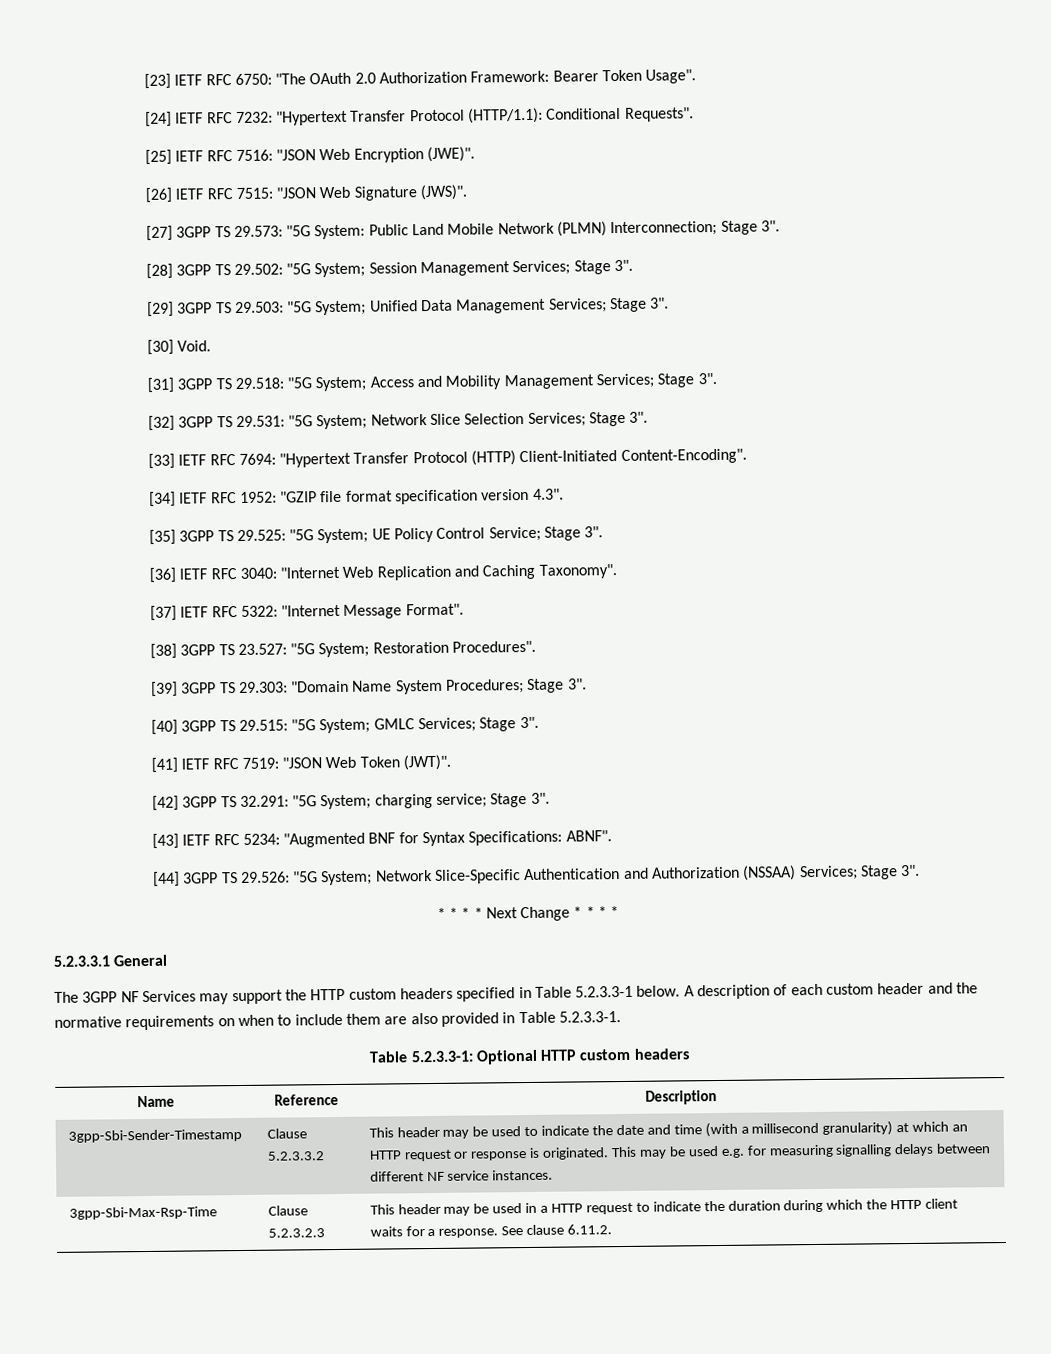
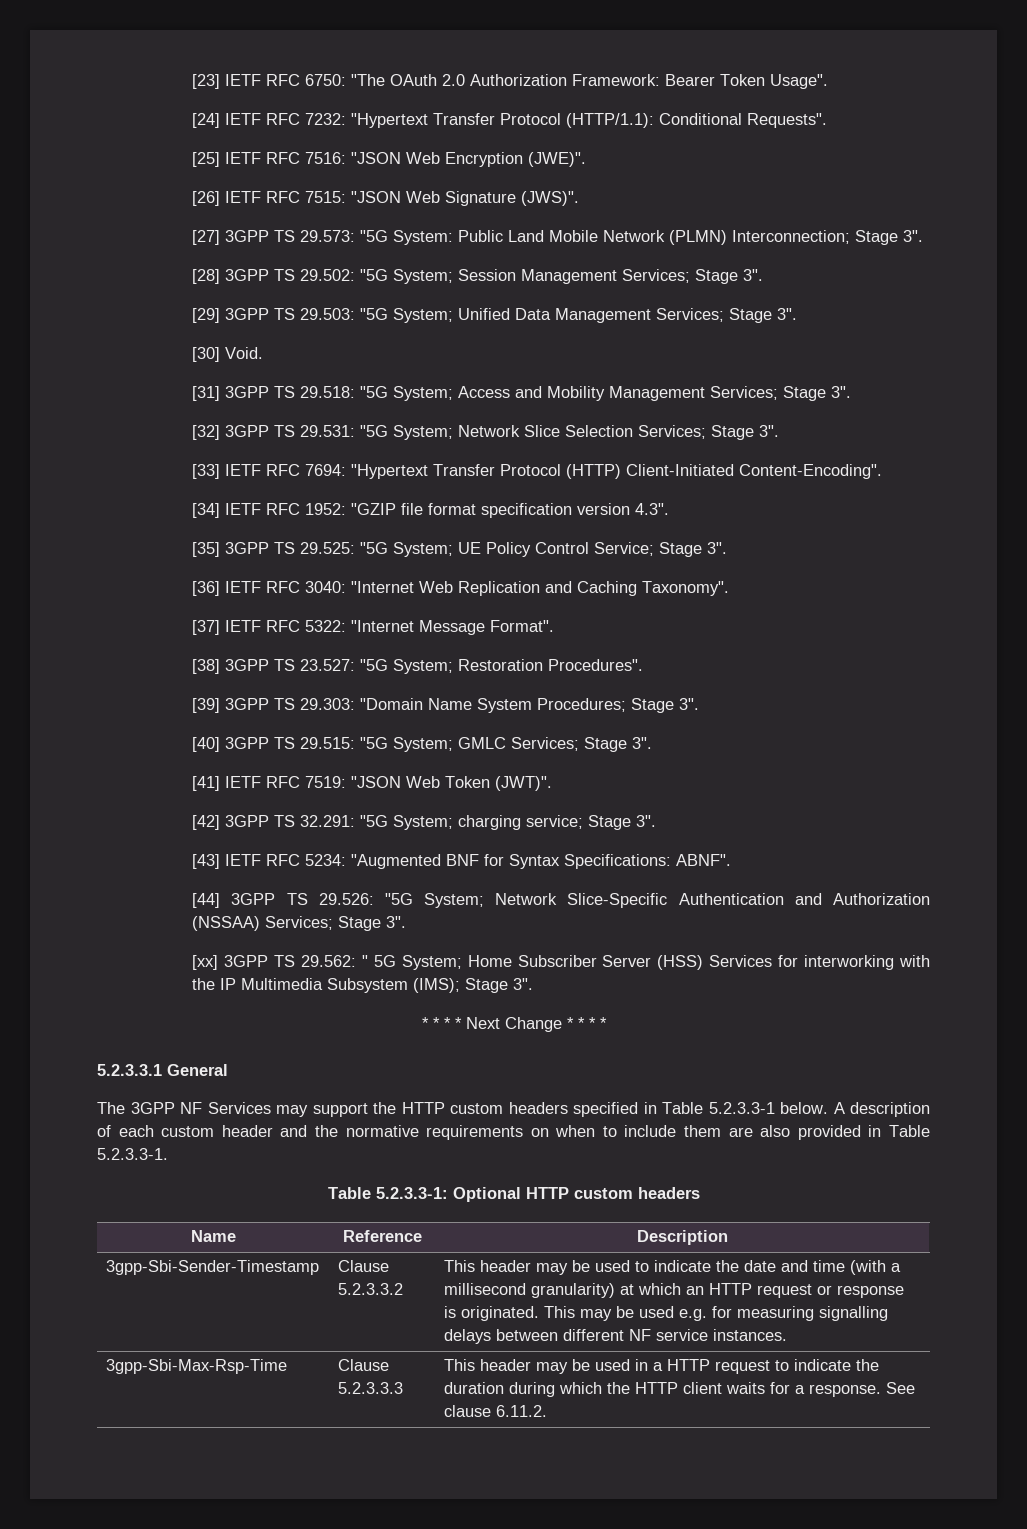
+ [xx] 3GPP TS 29.562: " 5G System; Home Subscriber Server (HSS) Services for interworking with the IP Multimedia Subsystem (IMS); Stage 3".
- 3gpp-Sbi-Max-Rsp-Time | Clause 5.2.3.2.3 | This header may be used in a HTTP request to indicate the duration during which the HTTP client waits for a response. See clause 6.11.2.
+ 3gpp-Sbi-Max-Rsp-Time | Clause 5.2.3.3.3 | This header may be used in a HTTP request to indicate the duration during which the HTTP client waits for a response. See clause 6.11.2.

